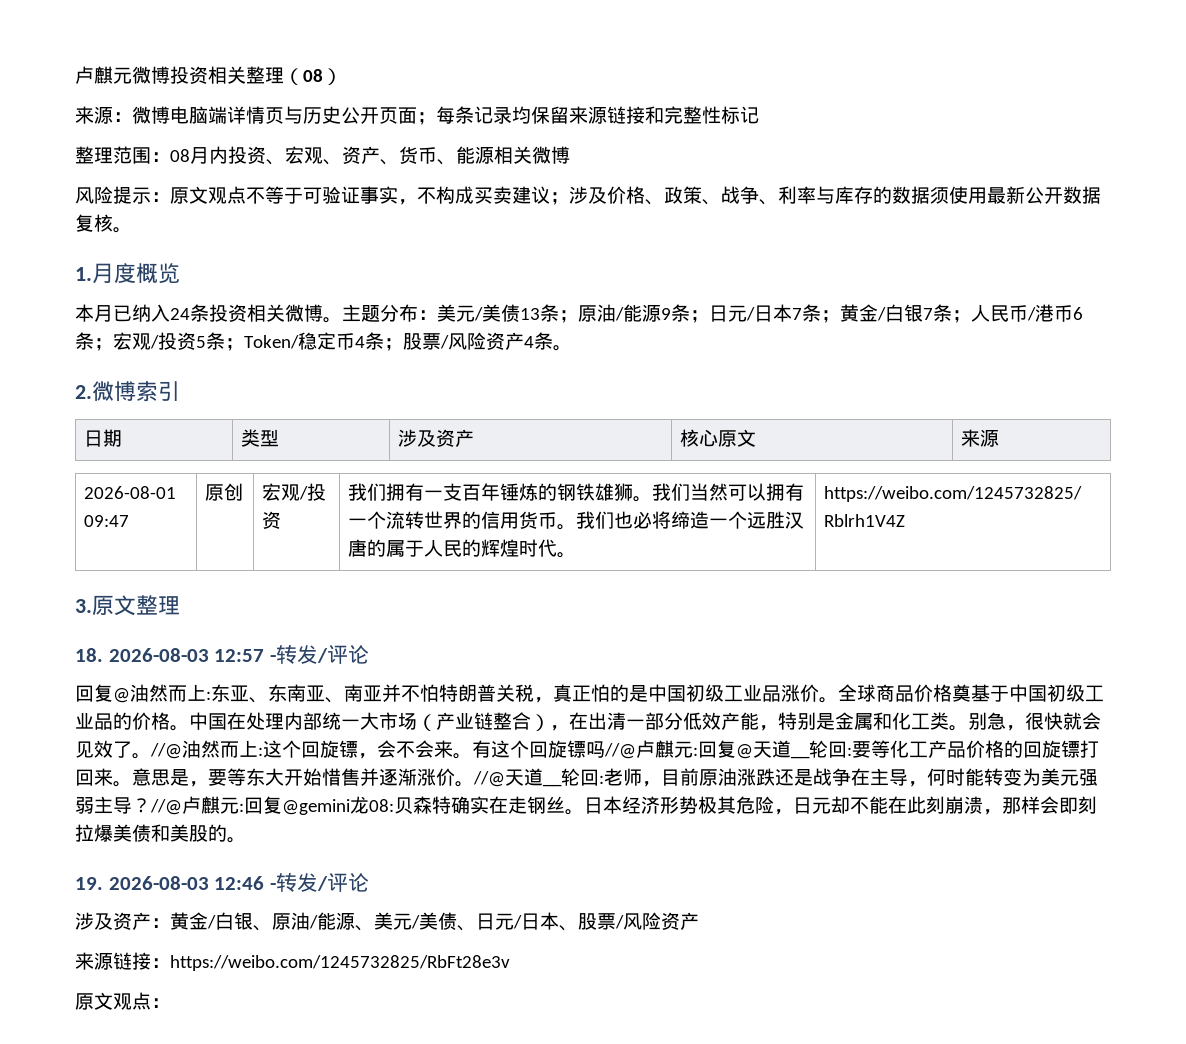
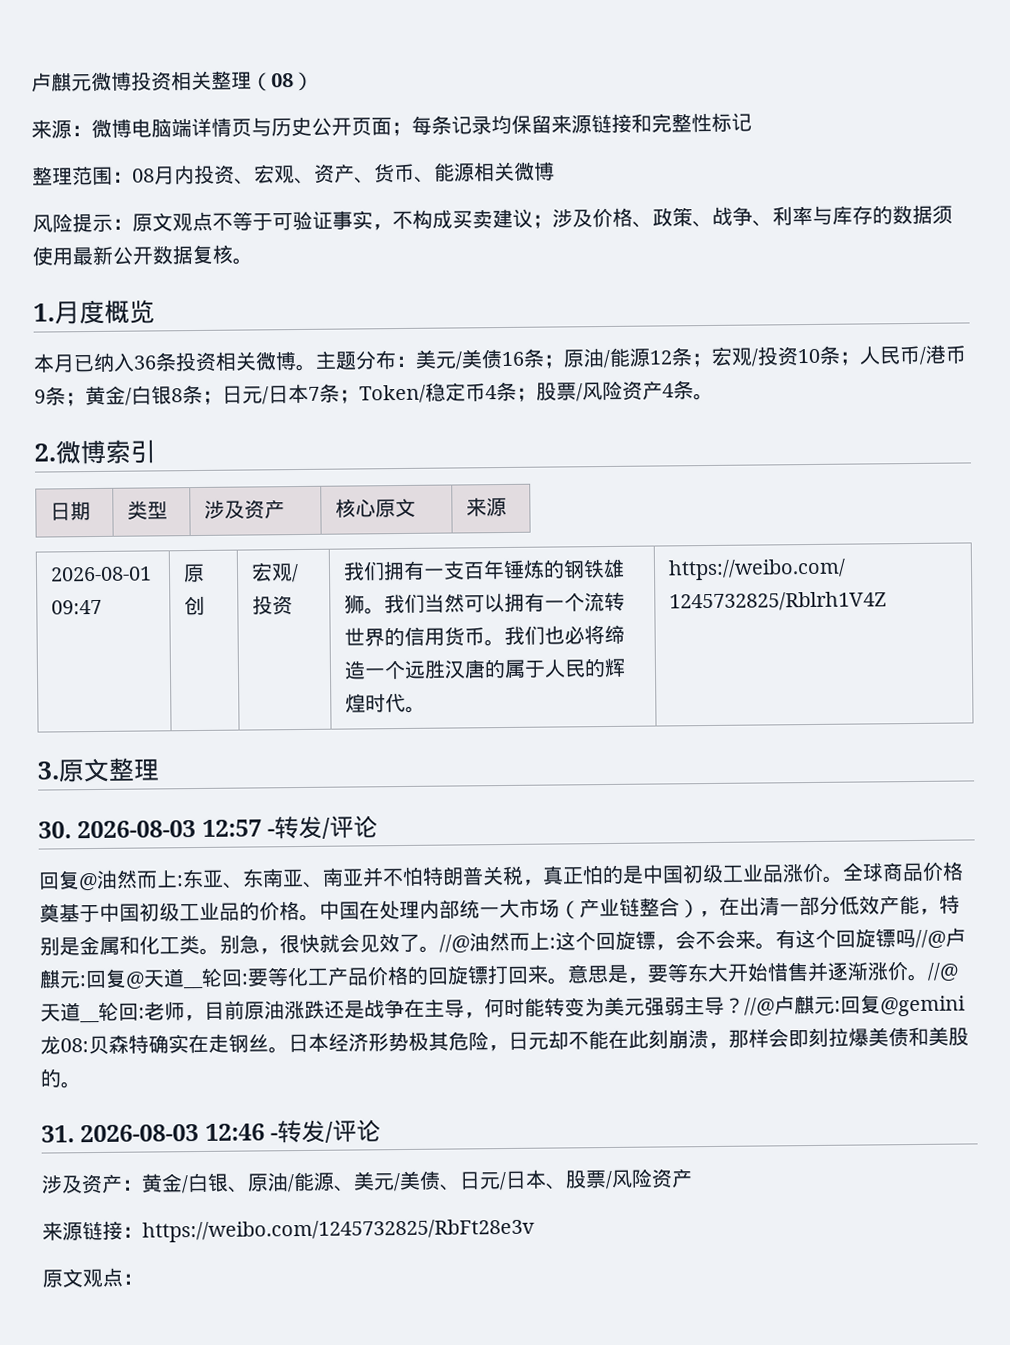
- 本月已纳入24条投资相关微博。
+ 本月已纳入36条投资相关微博。
- 主题分布：美元/美债13条；原油/能源9条；日元/日本7条；黄金/白银7条；人民币/港币6条；宏观/投资5条；Token/稳定币4条；股票/风险资产4条。
+ 主题分布：美元/美债16条；原油/能源12条；宏观/投资10条；人民币/港币9条；黄金/白银8条；日元/日本7条；Token/稳定币4条；股票/风险资产4条。
- 18. 2026-08-03 12:57 -转发/评论
+ 30. 2026-08-03 12:57 -转发/评论
- 19. 2026-08-03 12:46 -转发/评论
+ 31. 2026-08-03 12:46 -转发/评论

